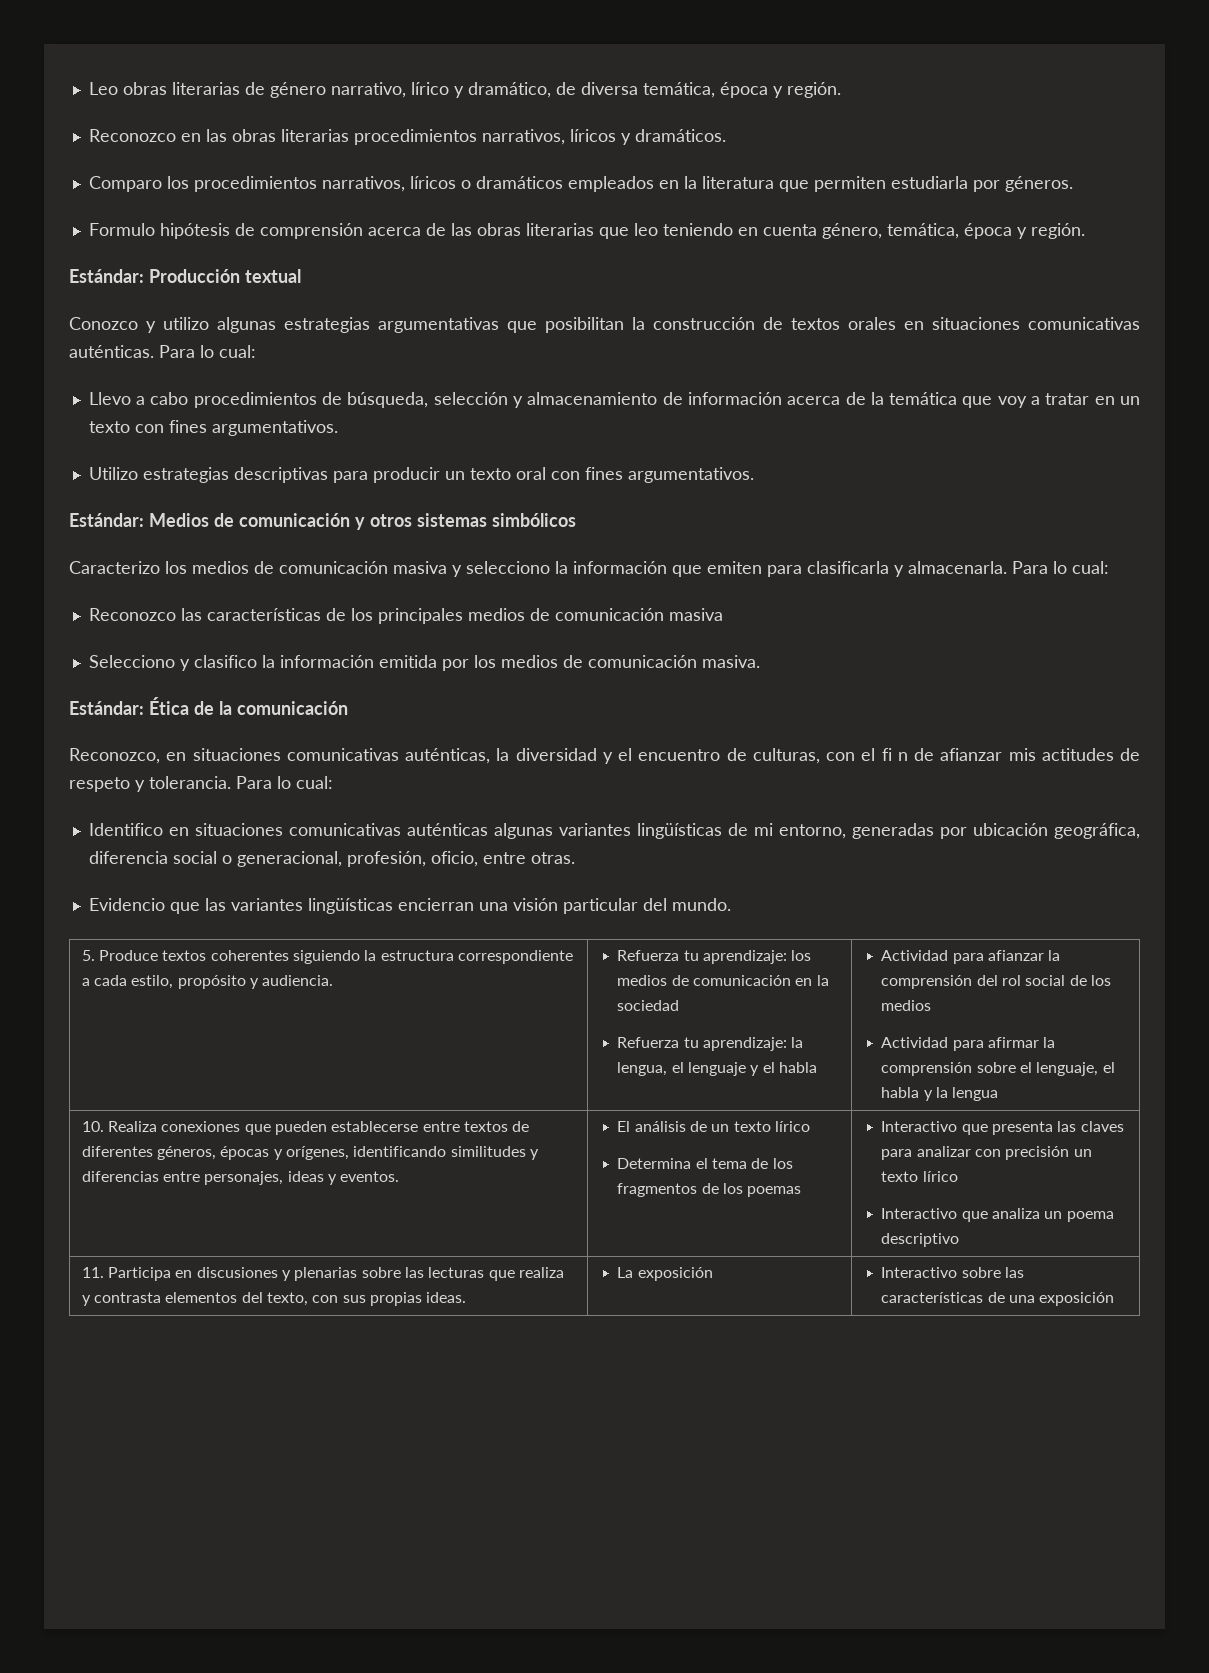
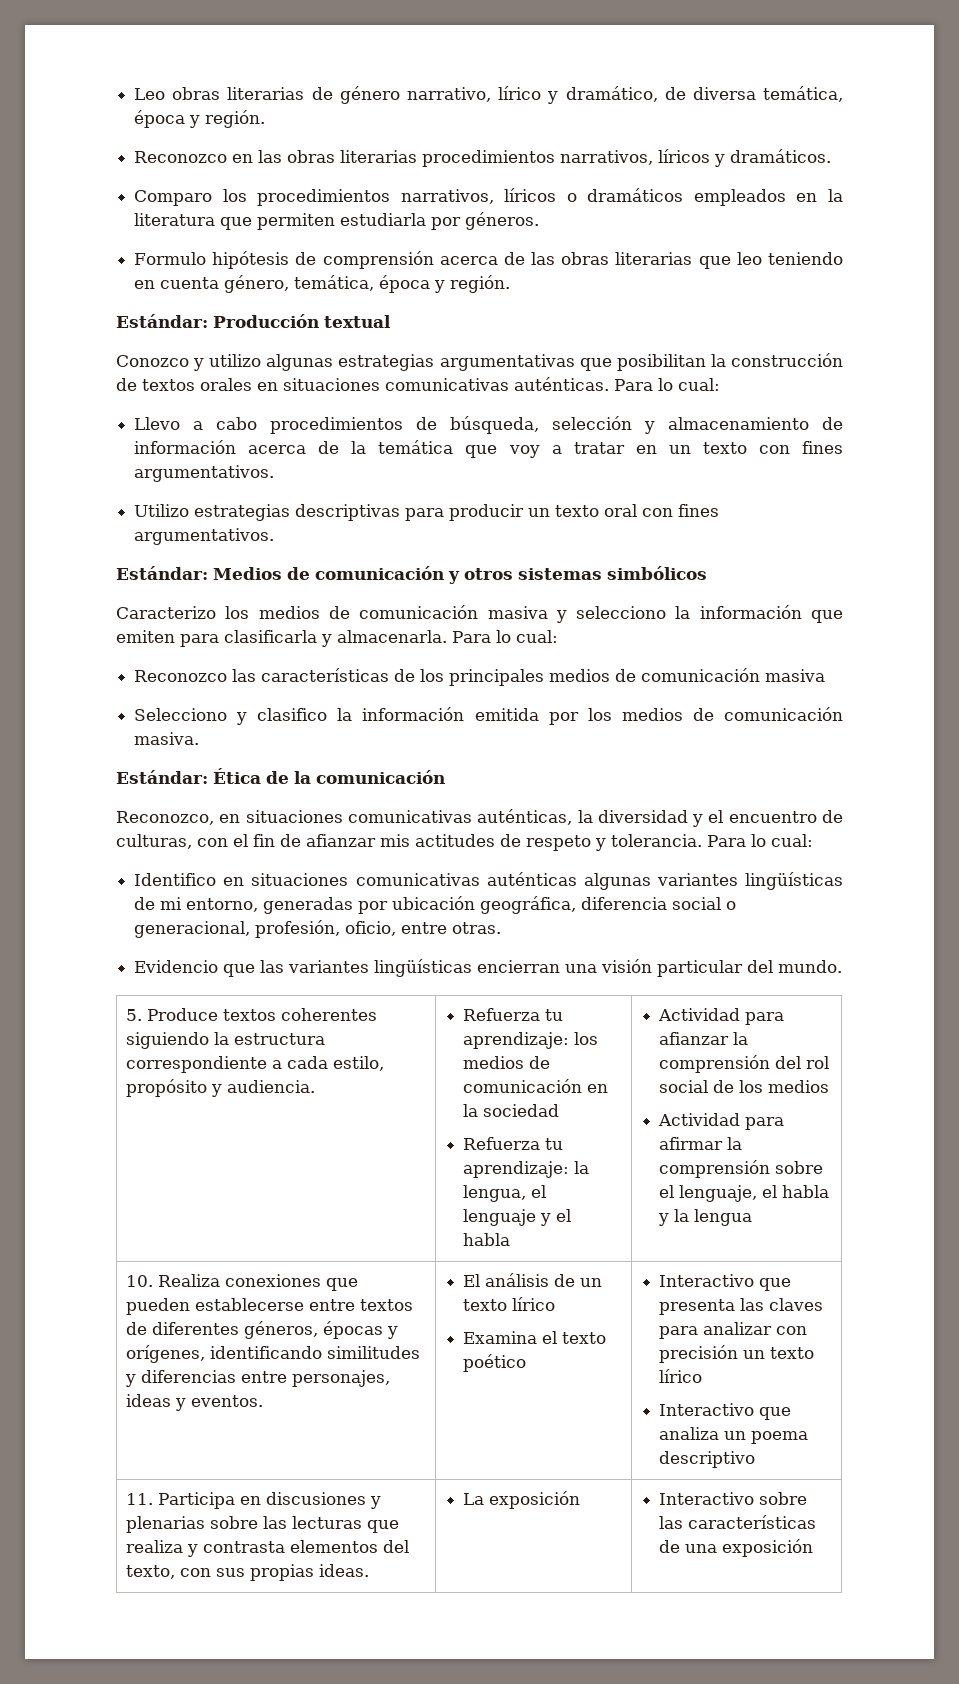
- Reconozco, en situaciones comunicativas auténticas, la diversidad y el encuentro de culturas, con el fi n de afianzar mis actitudes de respeto y tolerancia.
+ Reconozco, en situaciones comunicativas auténticas, la diversidad y el encuentro de culturas, con el fin de afianzar mis actitudes de respeto y tolerancia.
- Determina el tema de los fragmentos de los poemas
+ Examina el texto poético

